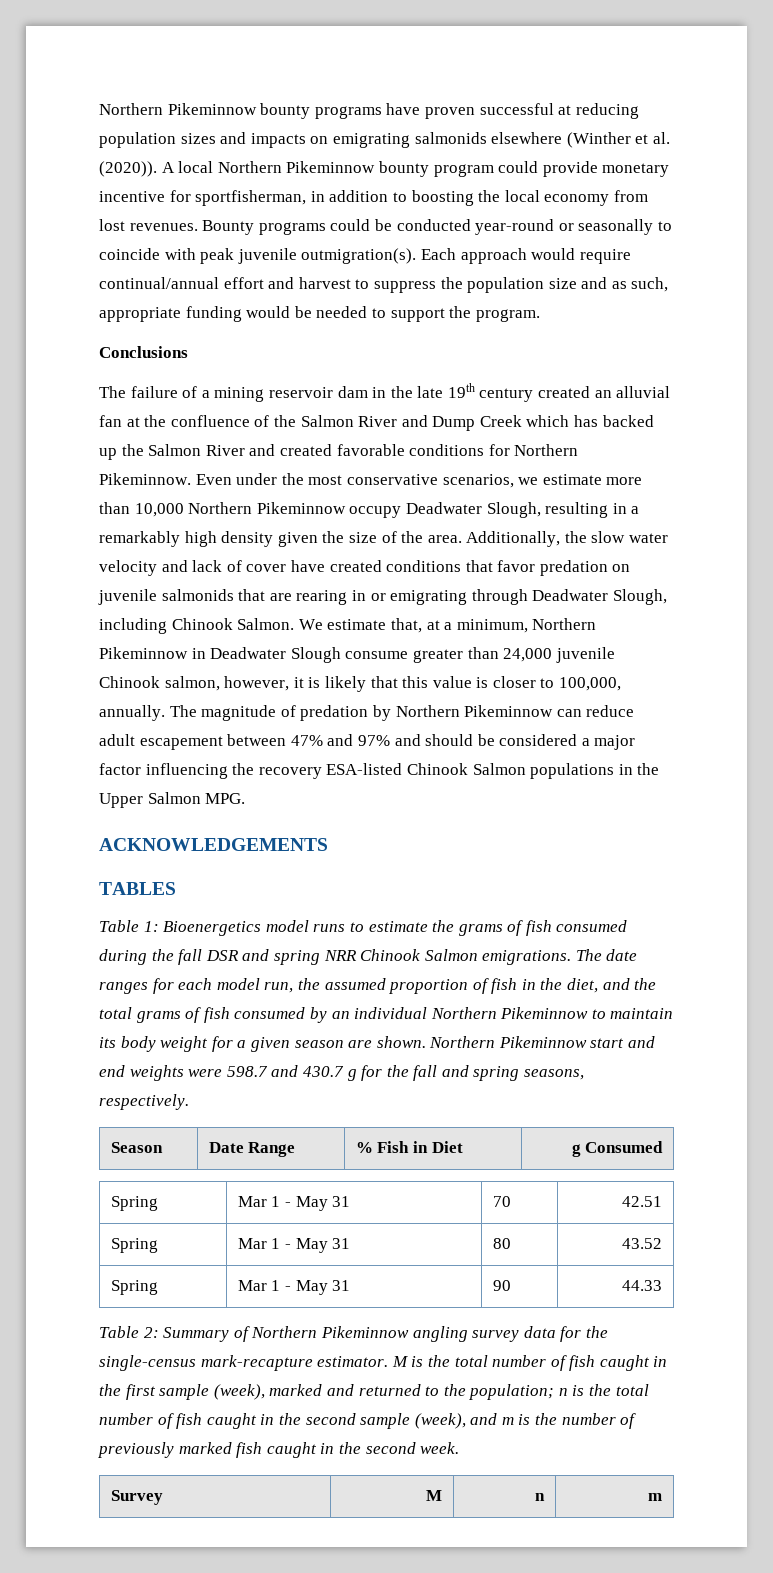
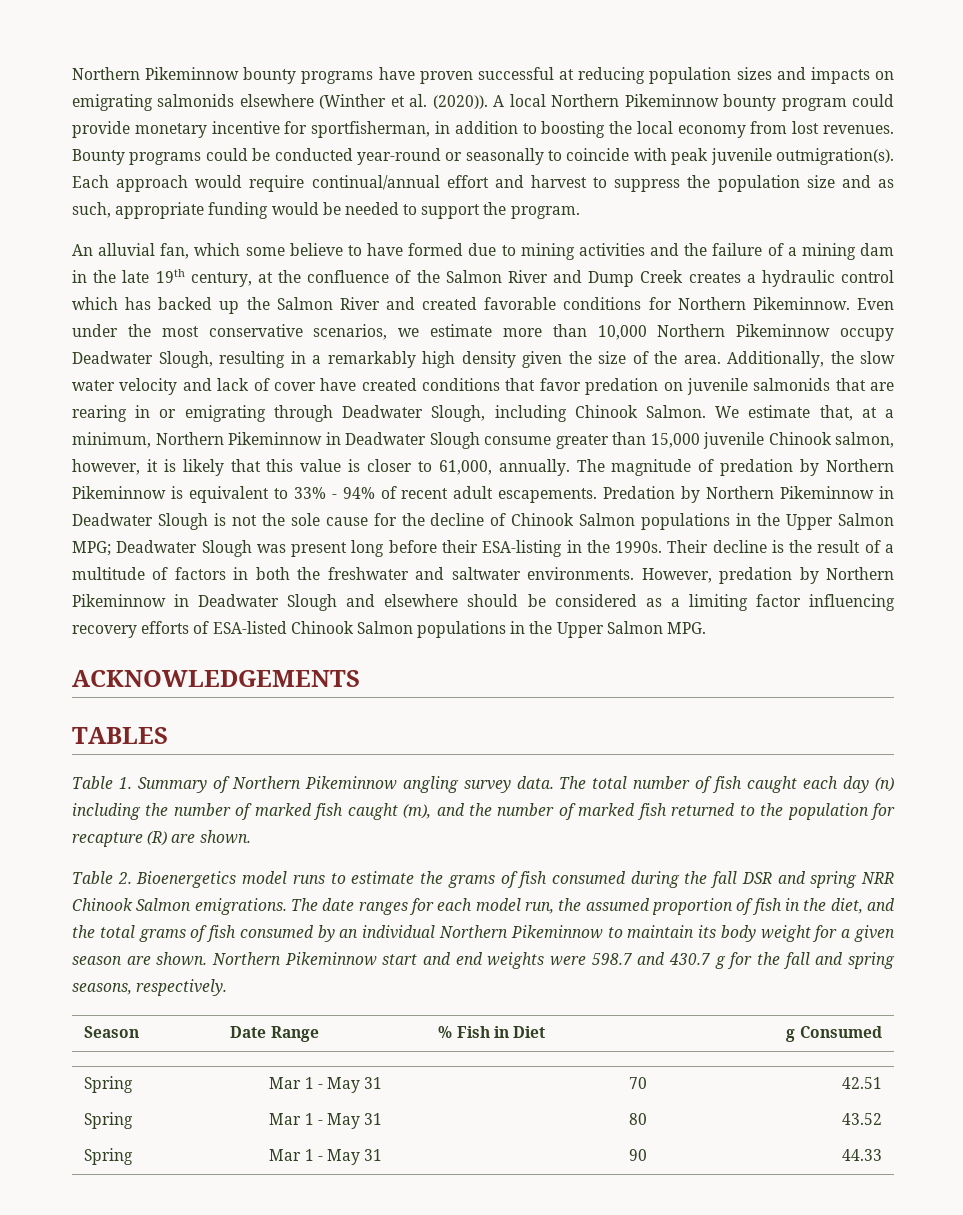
- Conclusions
- The failure of a mining reservoir dam in the late 19th century created an alluvial fan at the confluence of the Salmon River and Dump Creek which has backed up the Salmon River and created favorable conditions for Northern Pikeminnow.
+ An alluvial fan, which some believe to have formed due to mining activities and the failure of a mining dam in the late 19th century, at the confluence of the Salmon River and Dump Creek creates a hydraulic control which has backed up the Salmon River and created favorable conditions for Northern Pikeminnow.
- We estimate that, at a minimum, Northern Pikeminnow in Deadwater Slough consume greater than 24,000 juvenile Chinook salmon, however, it is likely that this value is closer to 100,000, annually.
+ We estimate that, at a minimum, Northern Pikeminnow in Deadwater Slough consume greater than 15,000 juvenile Chinook salmon, however, it is likely that this value is closer to 61,000, annually.
- The magnitude of predation by Northern Pikeminnow can reduce adult escapement between 47% and 97% and should be considered a major factor influencing the recovery ESA-listed Chinook Salmon populations in the Upper Salmon MPG.
+ The magnitude of predation by Northern Pikeminnow is equivalent to 33% - 94% of recent adult escapements. Predation by Northern Pikeminnow in Deadwater Slough is not the sole cause for the decline of Chinook Salmon populations in the Upper Salmon MPG; Deadwater Slough was present long before their ESA-listing in the 1990s. Their decline is the result of a multitude of factors in both the freshwater and saltwater environments. However, predation by Northern Pikeminnow in Deadwater Slough and elsewhere should be considered as a limiting factor influencing recovery efforts of ESA-listed Chinook Salmon populations in the Upper Salmon MPG.
- Table 1: Bioenergetics model runs to estimate the grams of fish consumed during the fall DSR and spring NRR Chinook Salmon emigrations.
+ Table 1. Summary of Northern Pikeminnow angling survey data. The total number of fish caught each day (n) including the number of marked fish caught (m), and the number of marked fish returned to the population for recapture (R) are shown.
+ Table 2. Bioenergetics model runs to estimate the grams of fish consumed during the fall DSR and spring NRR Chinook Salmon emigrations.
- Table 2: Summary of Northern Pikeminnow angling survey data for the single-census mark-recapture estimator. M is the total number of fish caught in the first sample (week), marked and returned to the population; n is the total number of fish caught in the second sample (week), and m is the number of previously marked fish caught in the second week.
- Survey | M | n | m

